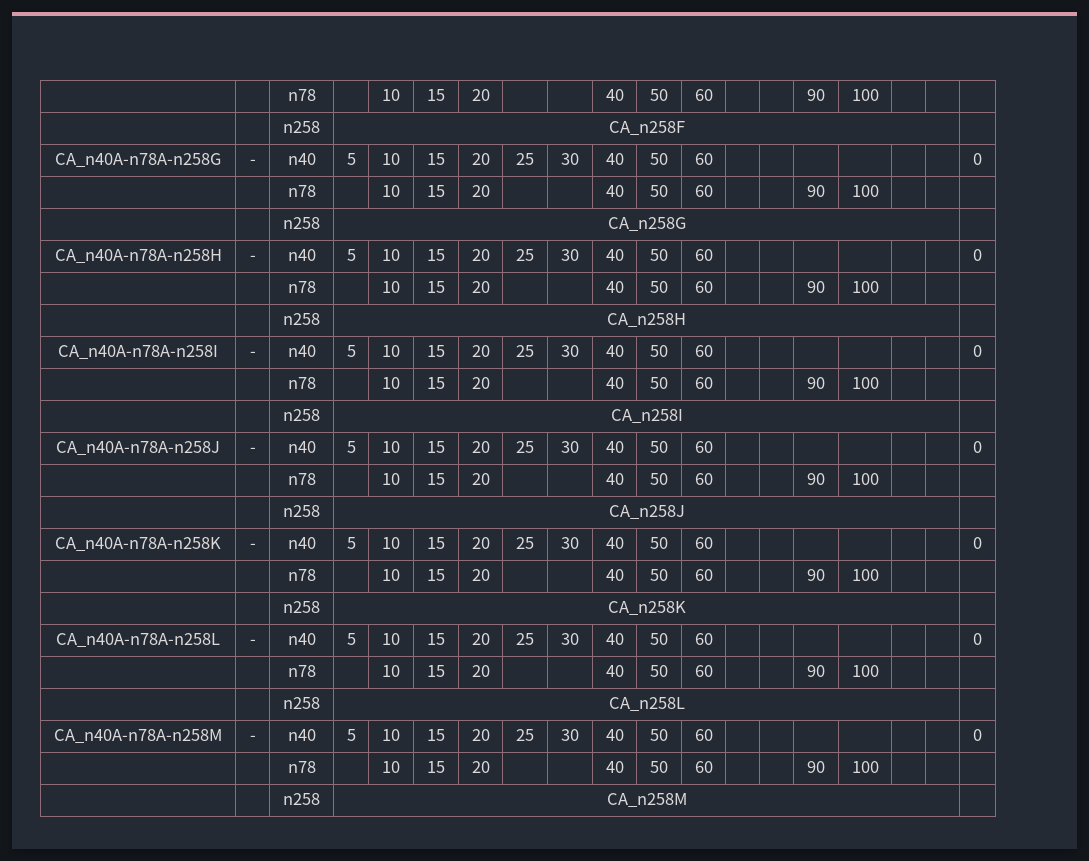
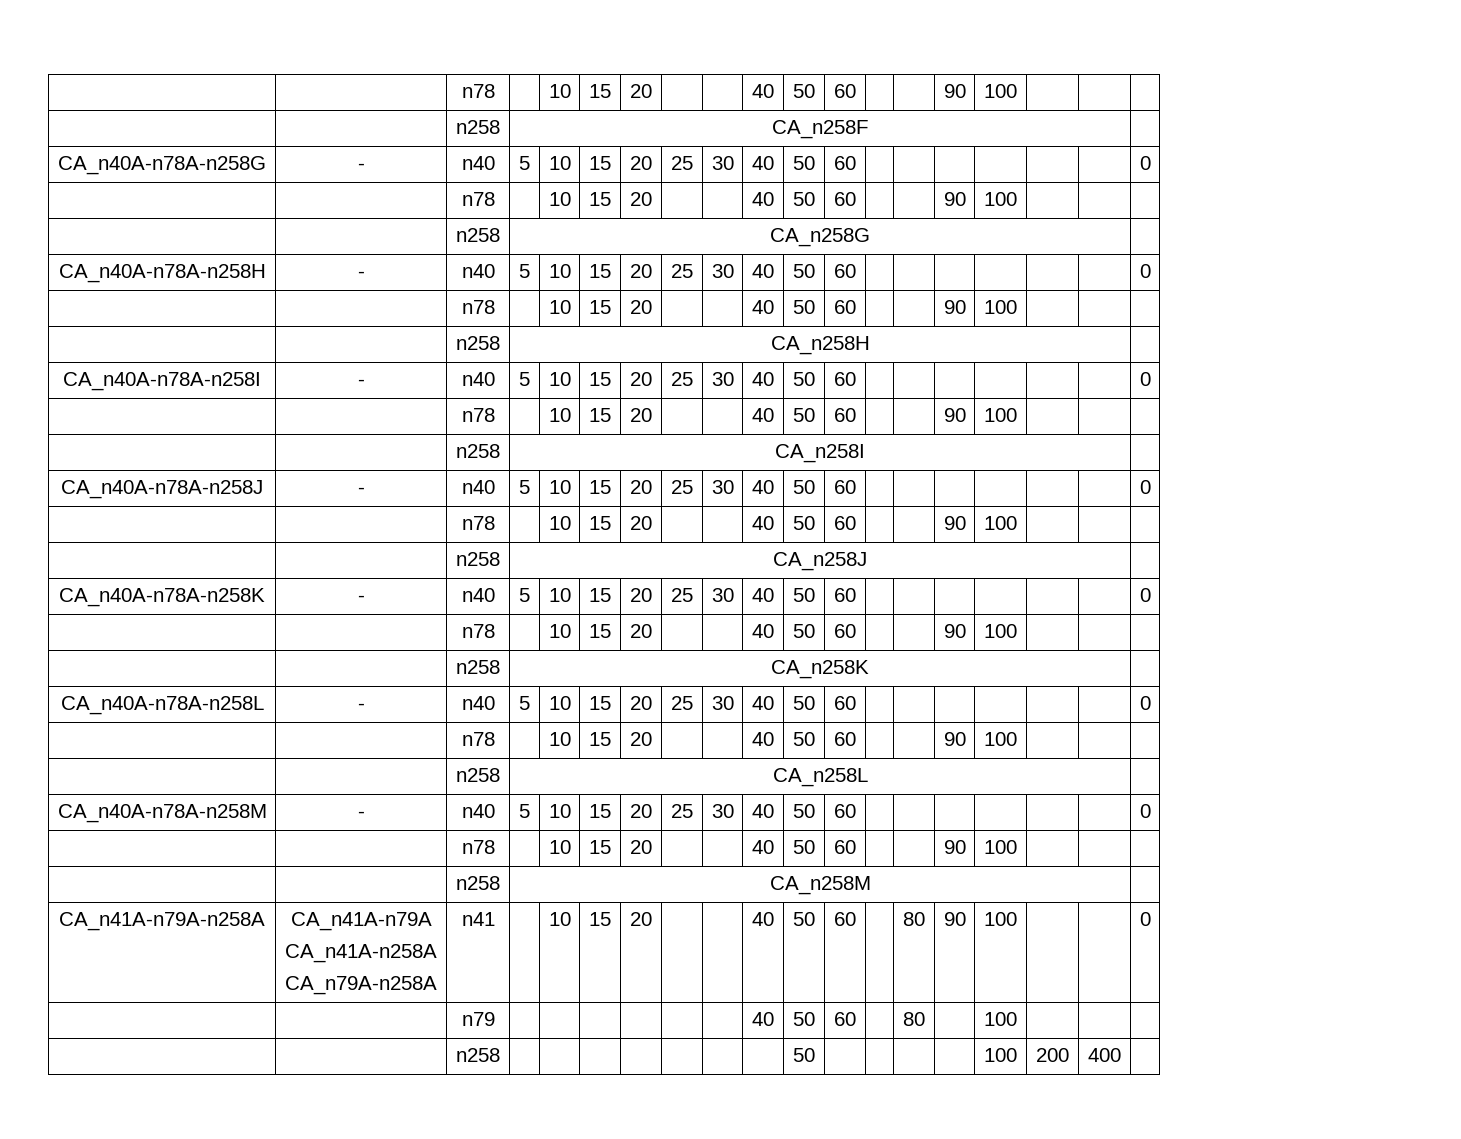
+ CA_n41A-n79A-n258A | CA_n41A-n79A
+ CA_n41A-n258A
+ CA_n79A-n258A | n41 | | 10 | 15 | 20 | | | 40 | 50 | 60 | | 80 | 90 | 100 | | | 0
+ | | n79 | | | | | | | 40 | 50 | 60 | | 80 | | 100 | | |
+ | | n258 | | | | | | | | 50 | | | | | 100 | 200 | 400 |

